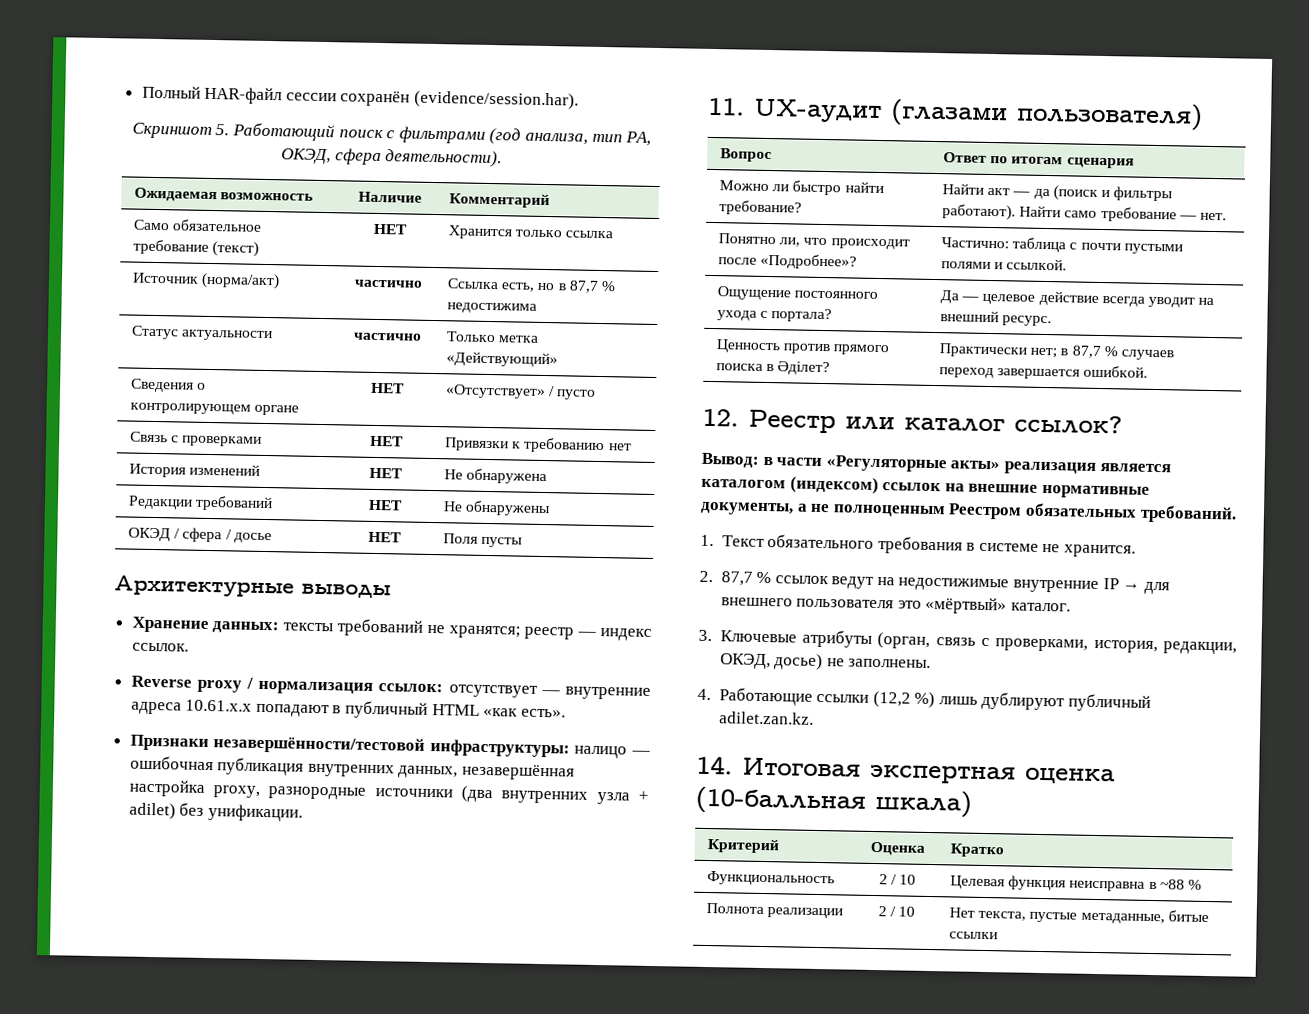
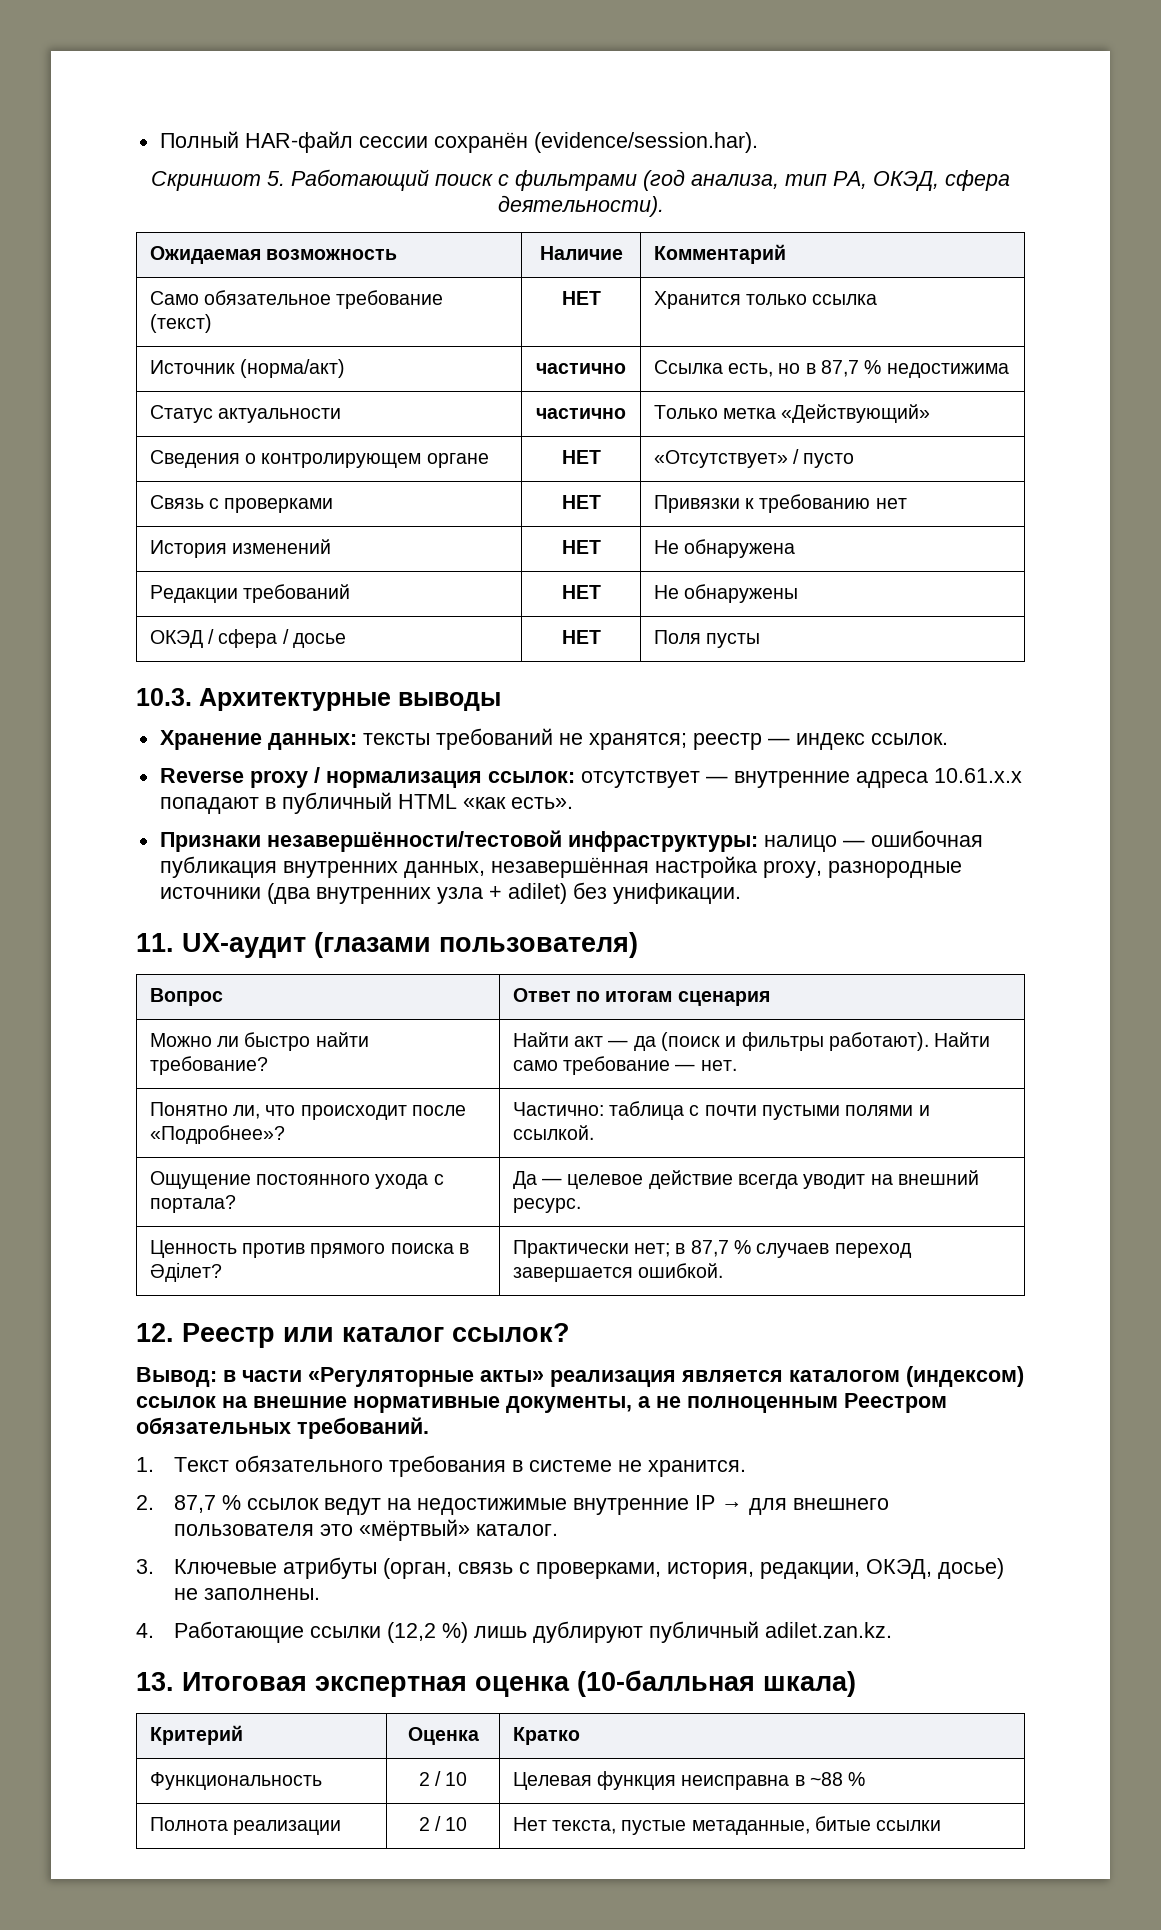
- Архитектурные выводы
+ 10.3. Архитектурные выводы
- 14. Итоговая экспертная оценка (10-балльная шкала)
+ 13. Итоговая экспертная оценка (10-балльная шкала)

